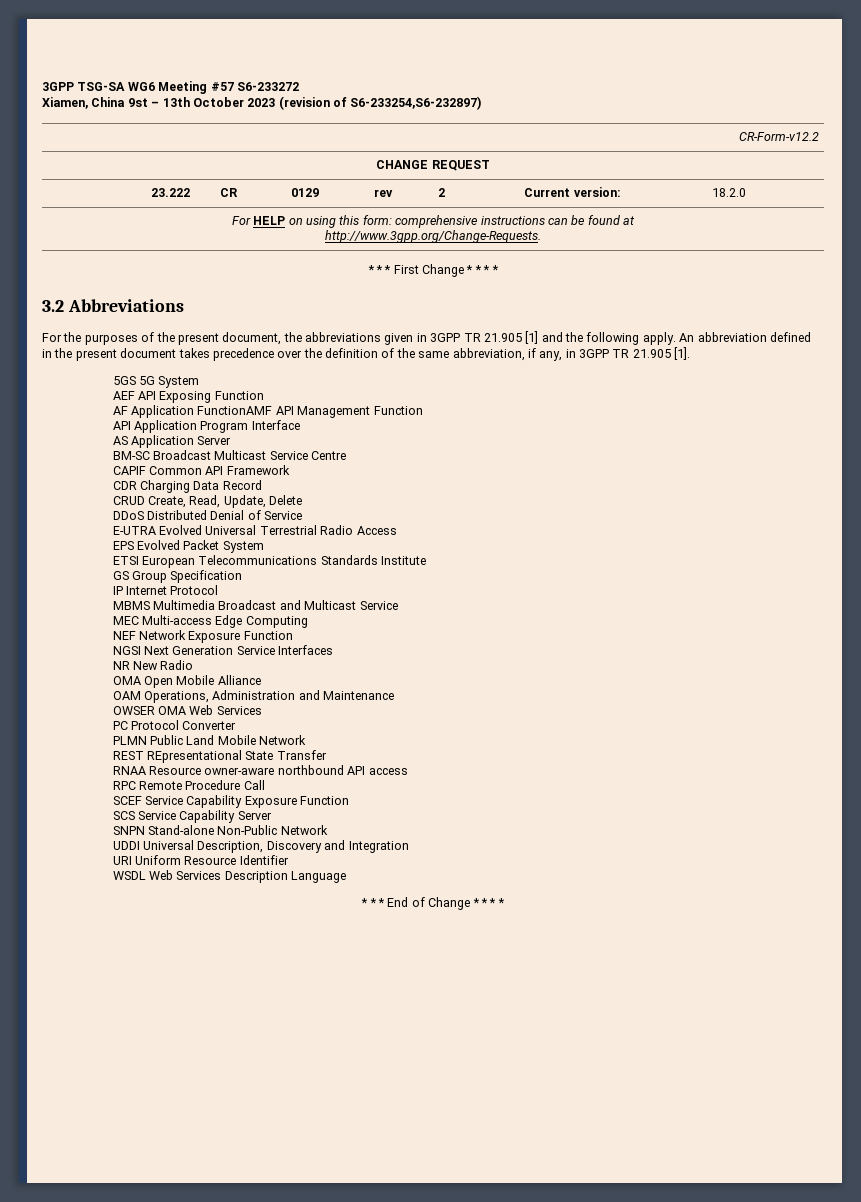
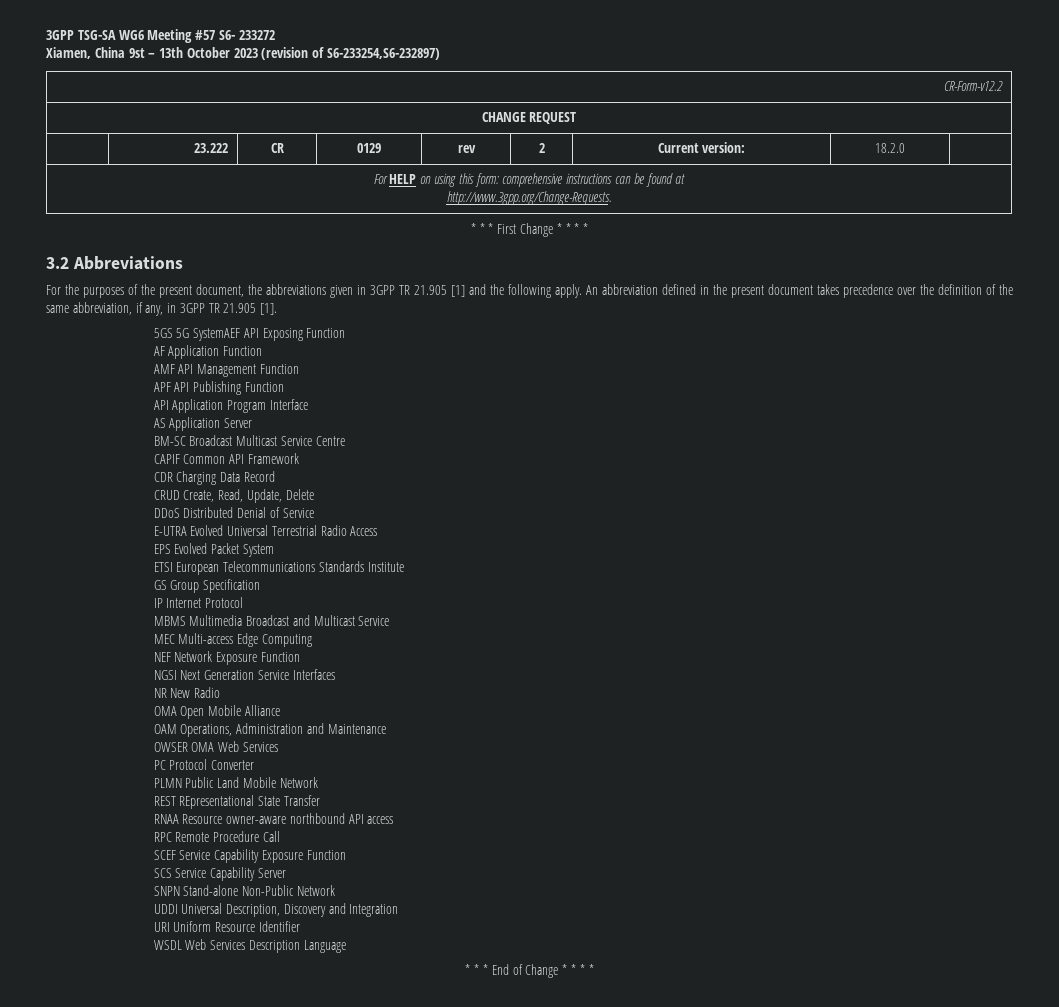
- 3GPP TSG-SA WG6 Meeting #57 S6-233272
+ 3GPP TSG-SA WG6 Meeting #57 S6- 233272
- 5GS 5G System
- AEF API Exposing Function
+ 5GS 5G SystemAEF API Exposing Function
- AF Application FunctionAMF API Management Function
+ AF Application Function
+ AMF API Management Function
+ APF API Publishing Function

